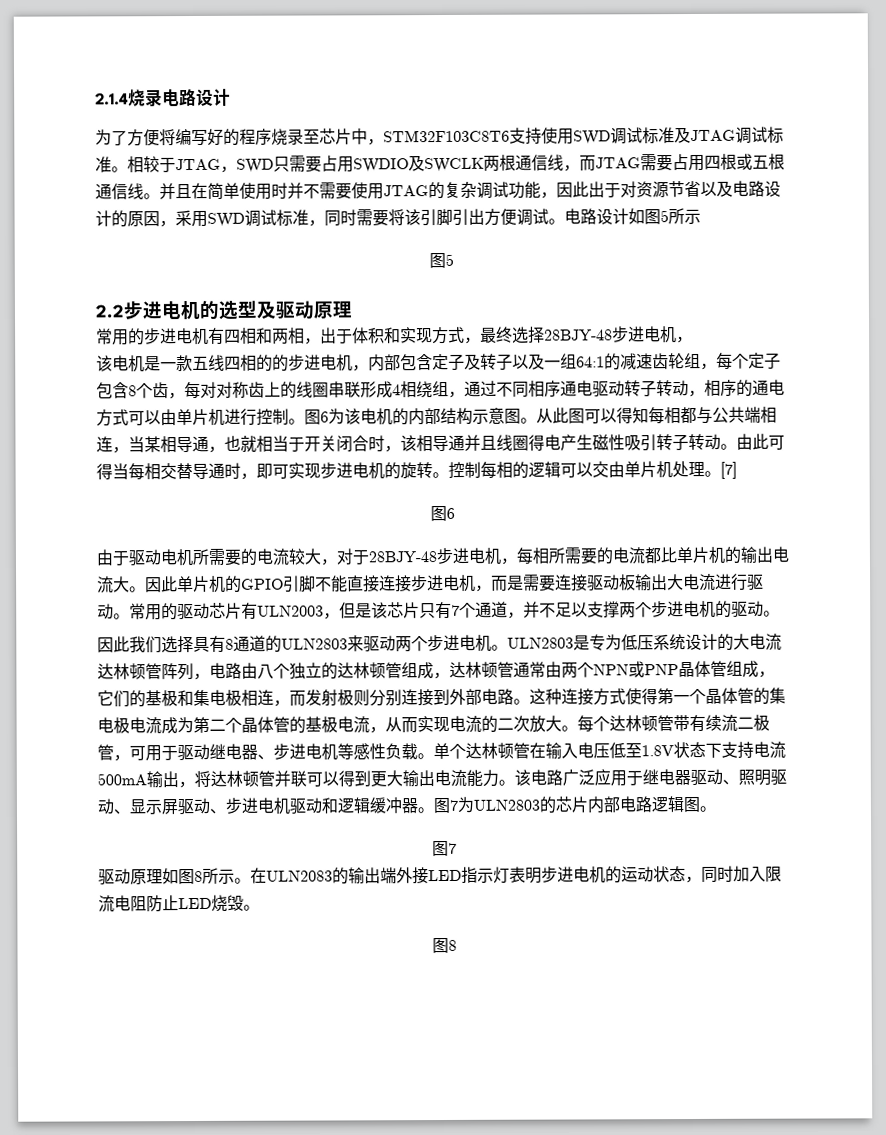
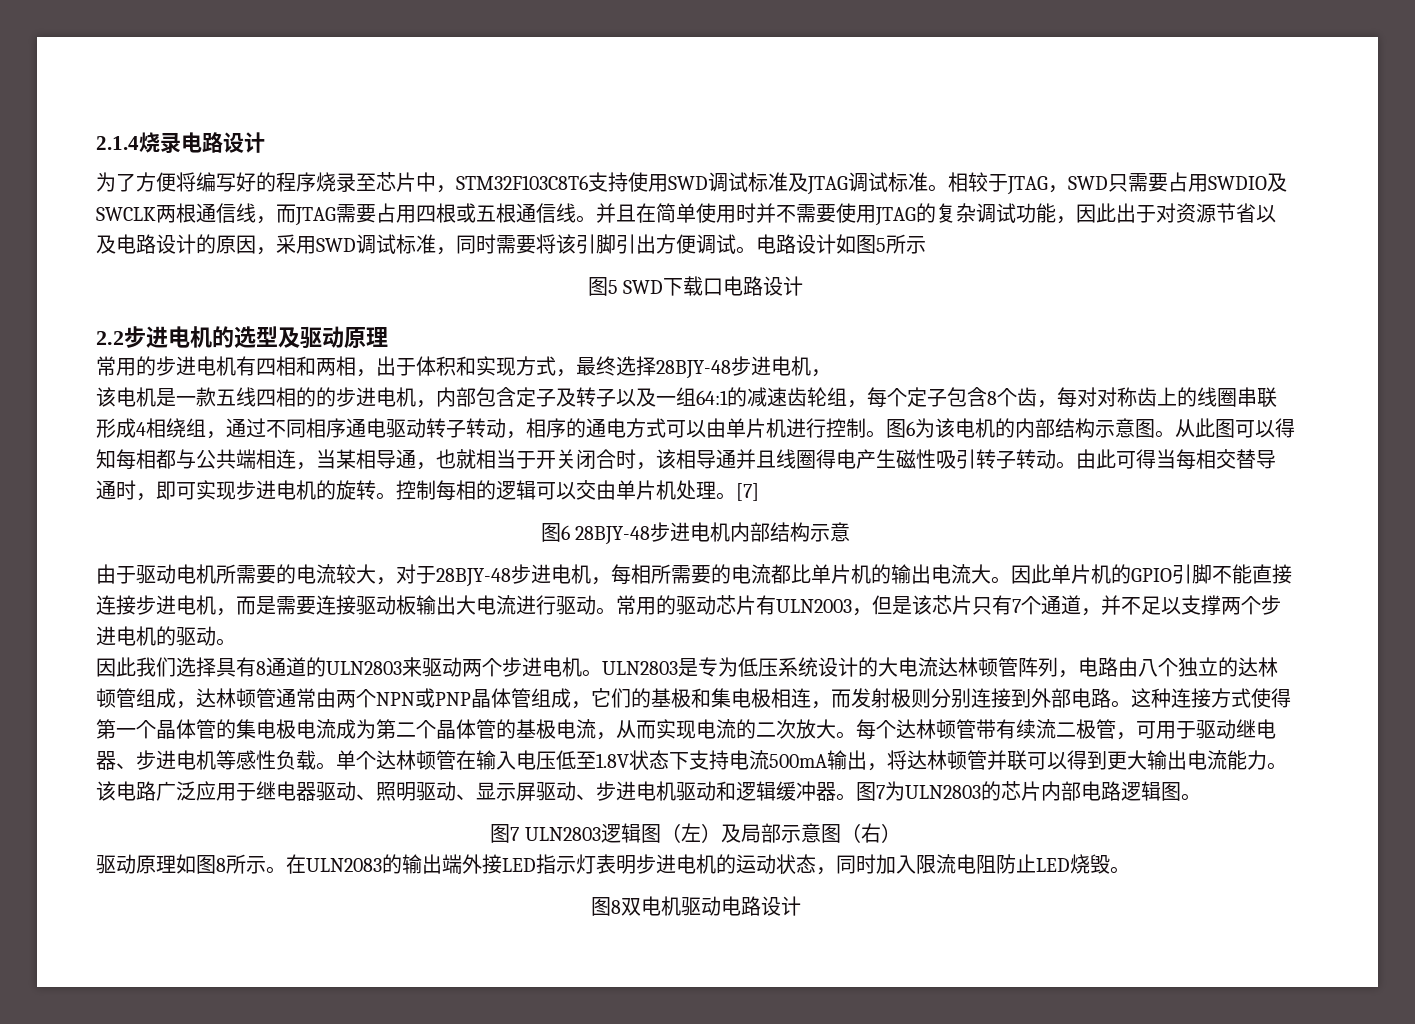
  电路设计如图5所示
- 图5
+ 图5 SWD下载口电路设计
  [7]
- 图6
+ 图6 28BJY-48步进电机内部结构示意
  图7为ULN2803的芯片内部电路逻辑图。
- 图7
+ 图7 ULN2803逻辑图（左）及局部示意图（右）
  在ULN2083的输出端外接LED指示灯表明步进电机的运动状态，同时加入限流电阻防止LED烧毁。
- 图8
+ 图8双电机驱动电路设计

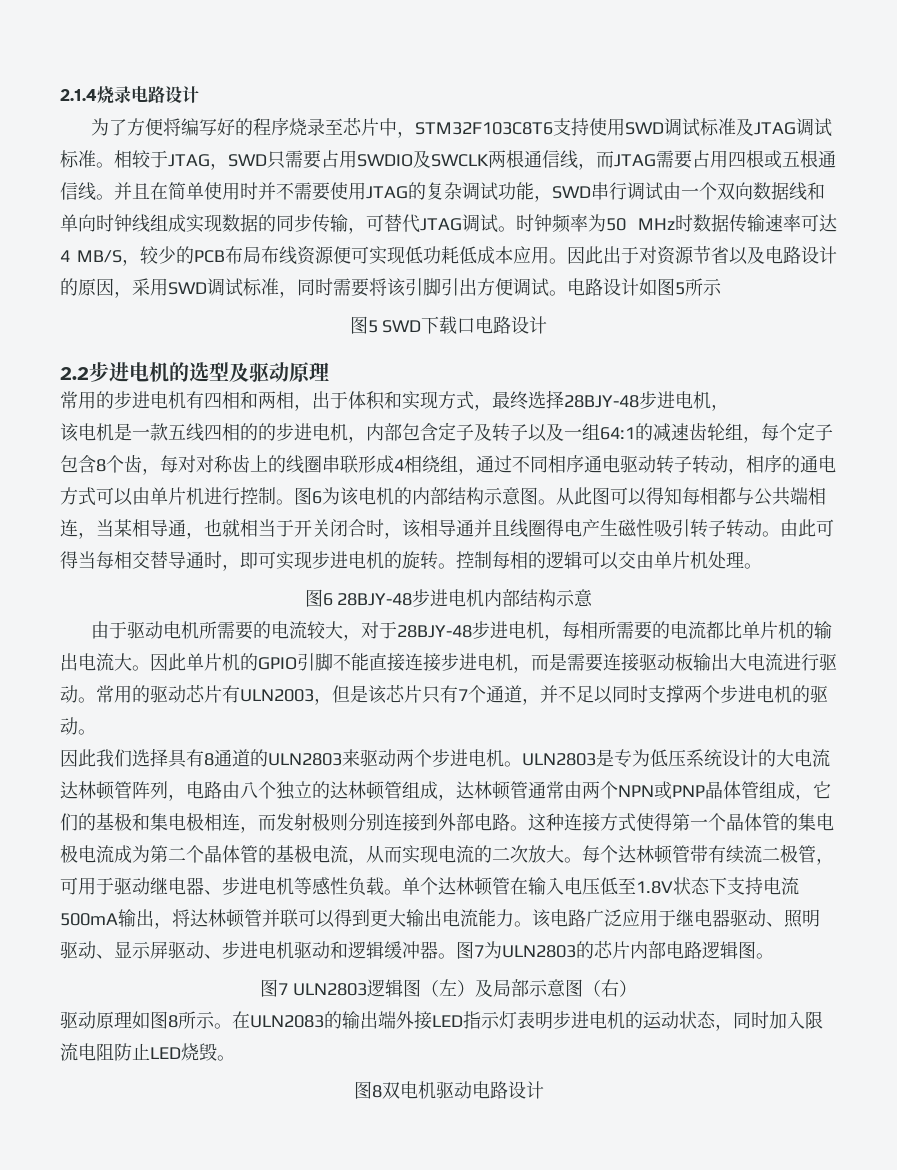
- 并且在简单使用时并不需要使用JTAG的复杂调试功能，因此出于对资源节省以及电路设计的原因，采用SWD调试标准，同时需要将该引脚引出方便调试。
+ 并且在简单使用时并不需要使用JTAG的复杂调试功能，SWD串行调试由一个双向数据线和单向时钟线组成实现数据的同步传输，可替代JTAG调试。时钟频率为50 MHz时数据传输速率可达4 MB/S，较少的PCB布局布线资源便可实现低功耗低成本应用。因此出于对资源节省以及电路设计的原因，采用SWD调试标准，同时需要将该引脚引出方便调试。
- [7]
- 常用的驱动芯片有ULN2003，但是该芯片只有7个通道，并不足以支撑两个步进电机的驱动。
+ 常用的驱动芯片有ULN2003，但是该芯片只有7个通道，并不足以同时支撑两个步进电机的驱动。

